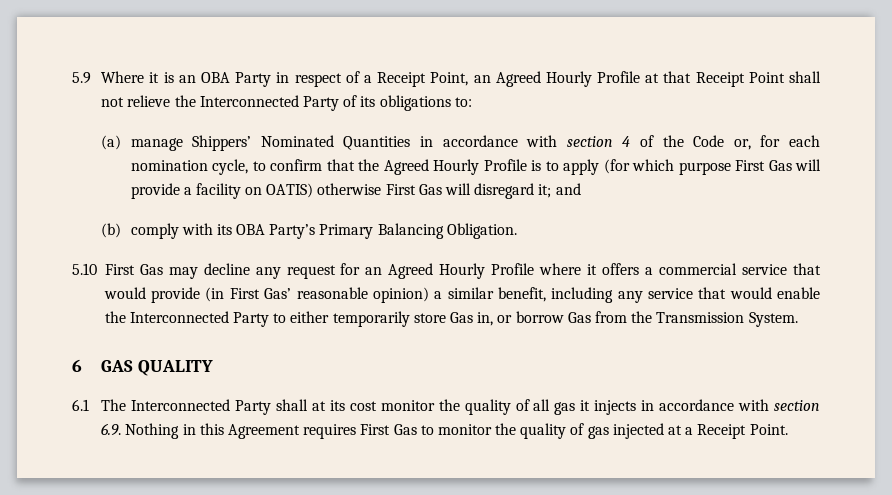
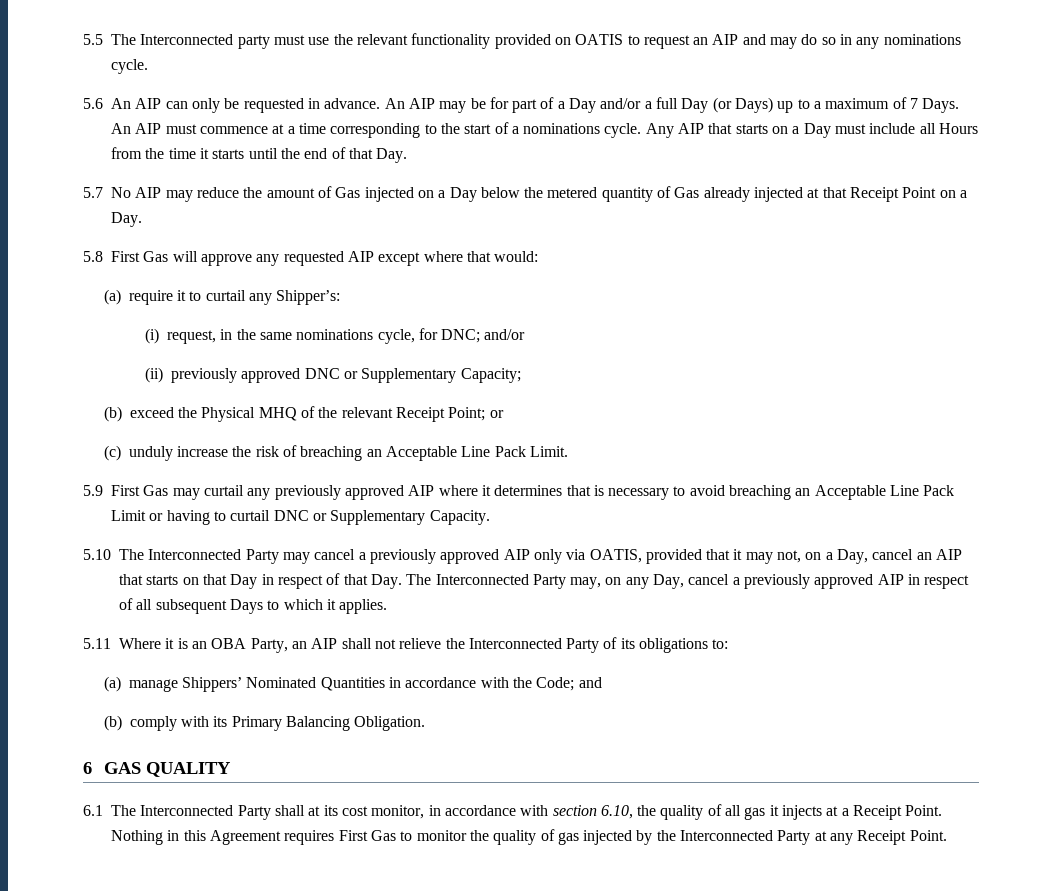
- 5.9 Where it is an OBA Party in respect of a Receipt Point, an Agreed Hourly Profile at that Receipt Point shall not relieve the Interconnected Party of its obligations to:
+ 5.5 The Interconnected party must use the relevant functionality provided on OATIS to request an AIP and may do so in any nominations cycle.
+ 5.6 An AIP can only be requested in advance. An AIP may be for part of a Day and/or a full Day (or Days) up to a maximum of 7 Days. An AIP must commence at a time corresponding to the start of a nominations cycle. Any AIP that starts on a Day must include all Hours from the time it starts until the end of that Day.
+ 5.7 No AIP may reduce the amount of Gas injected on a Day below the metered quantity of Gas already injected at that Receipt Point on a Day.
+ 5.8 First Gas will approve any requested AIP except where that would:
+ (a) require it to curtail any Shipper’s:
+ (i) request, in the same nominations cycle, for DNC; and/or
+ (ii) previously approved DNC or Supplementary Capacity;
+ (b) exceed the Physical MHQ of the relevant Receipt Point; or
+ (c) unduly increase the risk of breaching an Acceptable Line Pack Limit.
+ 5.9 First Gas may curtail any previously approved AIP where it determines that is necessary to avoid breaching an Acceptable Line Pack Limit or having to curtail DNC or Supplementary Capacity.
+ 5.10 The Interconnected Party may cancel a previously approved AIP only via OATIS, provided that it may not, on a Day, cancel an AIP that starts on that Day in respect of that Day. The Interconnected Party may, on any Day, cancel a previously approved AIP in respect of all subsequent Days to which it applies.
+ 5.11 Where it is an OBA Party, an AIP shall not relieve the Interconnected Party of its obligations to:
- (a) manage Shippers’ Nominated Quantities in accordance with section 4 of the Code or, for each nomination cycle, to confirm that the Agreed Hourly Profile is to apply (for which purpose First Gas will provide a facility on OATIS) otherwise First Gas will disregard it; and
+ (a) manage Shippers’ Nominated Quantities in accordance with the Code; and
- (b) comply with its OBA Party’s Primary Balancing Obligation.
+ (b) comply with its Primary Balancing Obligation.
- 5.10 First Gas may decline any request for an Agreed Hourly Profile where it offers a commercial service that would provide (in First Gas’ reasonable opinion) a similar benefit, including any service that would enable the Interconnected Party to either temporarily store Gas in, or borrow Gas from the Transmission System.
- 6.1 The Interconnected Party shall at its cost monitor the quality of all gas it injects in accordance with section 6.9. Nothing in this Agreement requires First Gas to monitor the quality of gas injected at a Receipt Point.
+ 6.1 The Interconnected Party shall at its cost monitor, in accordance with section 6.10, the quality of all gas it injects at a Receipt Point. Nothing in this Agreement requires First Gas to monitor the quality of gas injected by the Interconnected Party at any Receipt Point.

